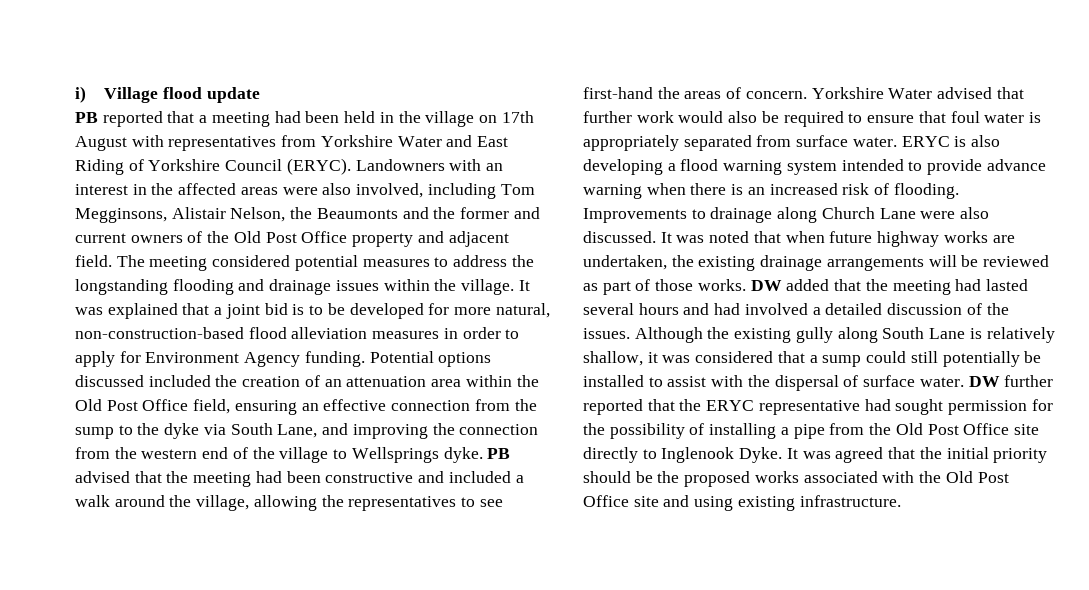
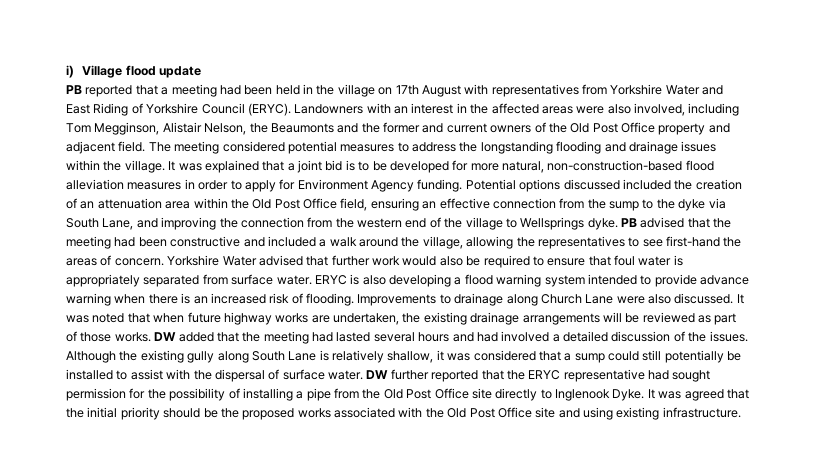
- Landowners with an interest in the affected areas were also involved, including Tom Megginsons, Alistair Nelson, the Beaumonts and the former and current owners of the Old Post Office property and adjacent field.
+ Landowners with an interest in the affected areas were also involved, including Tom Megginson, Alistair Nelson, the Beaumonts and the former and current owners of the Old Post Office property and adjacent field.

